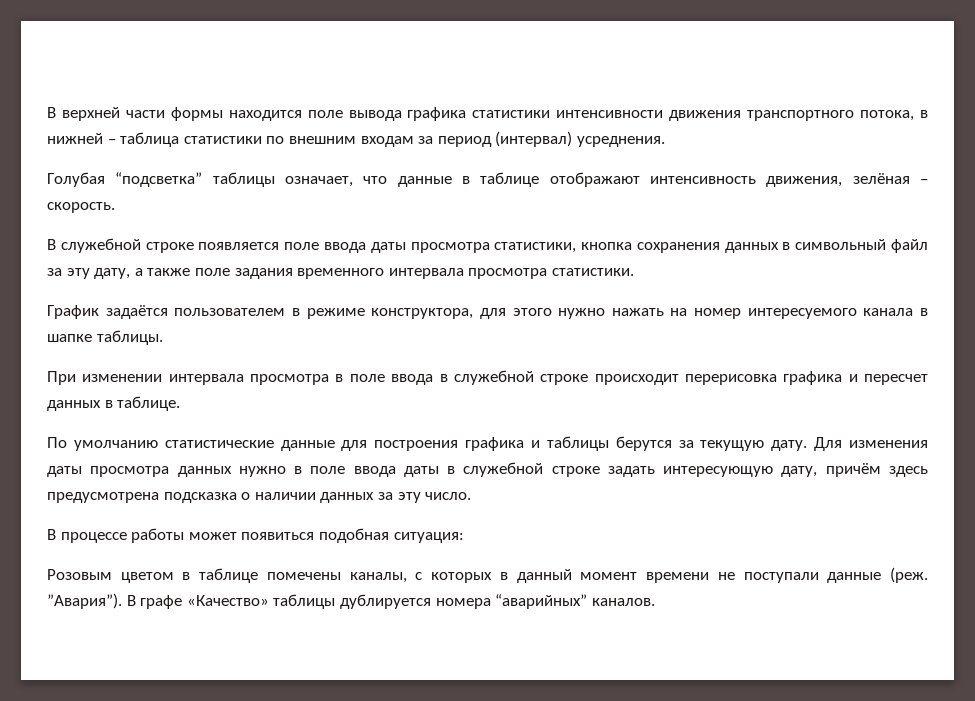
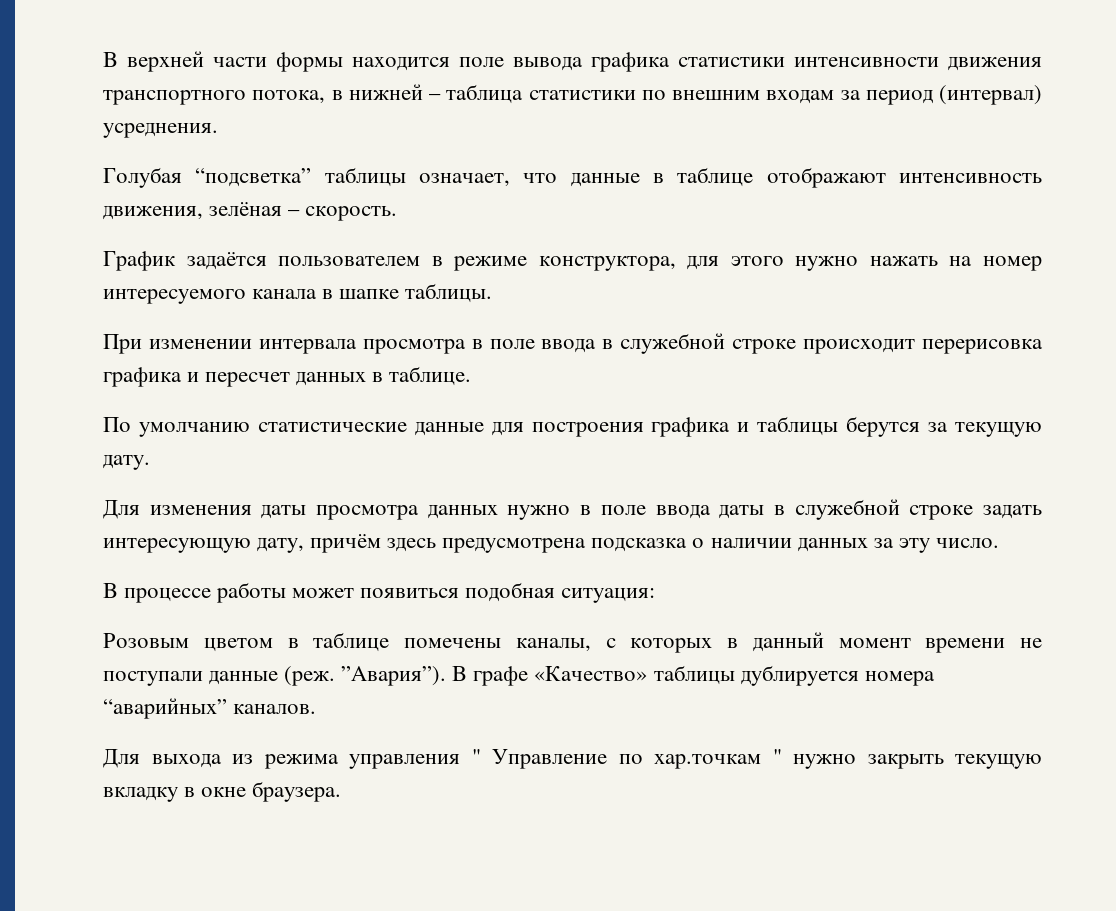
- В служебной строке появляется поле ввода даты просмотра статистики, кнопка сохранения данных в символьный файл за эту дату, а также поле задания временного интервала просмотра статистики.
- По умолчанию статистические данные для построения графика и таблицы берутся за текущую дату. Для изменения даты просмотра данных нужно в поле ввода даты в служебной строке задать интересующую дату, причём здесь предусмотрена подсказка о наличии данных за эту число.
+ По умолчанию статистические данные для построения графика и таблицы берутся за текущую дату.
+ Для изменения даты просмотра данных нужно в поле ввода даты в служебной строке задать интересующую дату, причём здесь предусмотрена подсказка о наличии данных за эту число.
+ Для выхода из режима управления " Управление по хар.точкам " нужно закрыть текущую вкладку в окне браузера.

